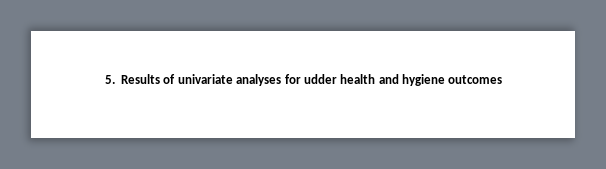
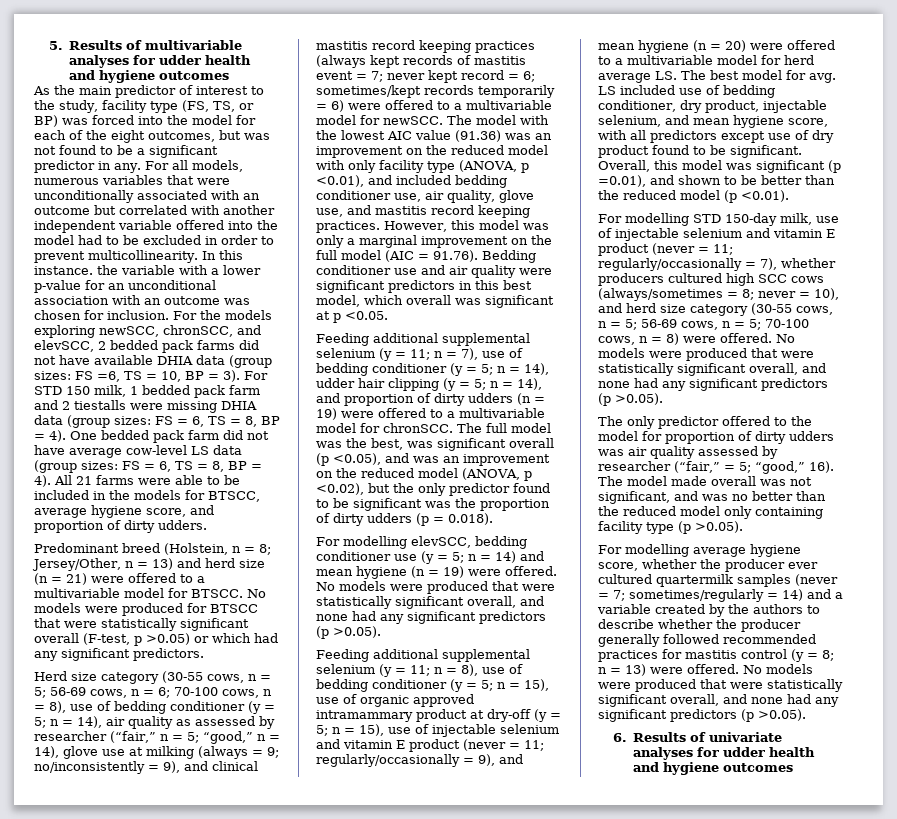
- 5. Results of univariate analyses for udder health and hygiene outcomes
+ 5. Results of multivariable analyses for udder health and hygiene outcomes
+ As the main predictor of interest to the study, facility type (FS, TS, or BP) was forced into the model for each of the eight outcomes, but was not found to be a significant predictor in any. For all models, numerous variables that were unconditionally associated with an outcome but correlated with another independent variable offered into the model had to be excluded in order to prevent multicollinearity. In this instance. the variable with a lower p-value for an unconditional association with an outcome was chosen for inclusion. For the models exploring newSCC, chronSCC, and elevSCC, 2 bedded pack farms did not have available DHIA data (group sizes: FS =6, TS = 10, BP = 3). For STD 150 milk, 1 bedded pack farm and 2 tiestalls were missing DHIA data (group sizes: FS = 6, TS = 8, BP = 4). One bedded pack farm did not have average cow-level LS data (group sizes: FS = 6, TS = 8, BP = 4). All 21 farms were able to be included in the models for BTSCC, average hygiene score, and proportion of dirty udders.
+ Predominant breed (Holstein, n = 8; Jersey/Other, n = 13) and herd size (n = 21) were offered to a multivariable model for BTSCC. No models were produced for BTSCC that were statistically significant overall (F-test, p >0.05) or which had any significant predictors.
+ Herd size category (30-55 cows, n = 5; 56-69 cows, n = 6; 70-100 cows, n = 8), use of bedding conditioner (y = 5; n = 14), air quality as assessed by researcher (“fair,” n = 5; “good,” n = 14), glove use at milking (always = 9; no/inconsistently = 9), and clinical mastitis record keeping practices (always kept records of mastitis event = 7; never kept record = 6; sometimes/kept records temporarily = 6) were offered to a multivariable model for newSCC. The model with the lowest AIC value (91.36) was an improvement on the reduced model with only facility type (ANOVA, p <0.01), and included bedding conditioner use, air quality, glove use, and mastitis record keeping practices. However, this model was only a marginal improvement on the full model (AIC = 91.76). Bedding conditioner use and air quality were significant predictors in this best model, which overall was significant at p <0.05.
+ Feeding additional supplemental selenium (y = 11; n = 7), use of bedding conditioner (y = 5; n = 14), udder hair clipping (y = 5; n = 14), and proportion of dirty udders (n = 19) were offered to a multivariable model for chronSCC. The full model was the best, was significant overall (p <0.05), and was an improvement on the reduced model (ANOVA, p <0.02), but the only predictor found to be significant was the proportion of dirty udders (p = 0.018).
+ For modelling elevSCC, bedding conditioner use (y = 5; n = 14) and mean hygiene (n = 19) were offered. No models were produced that were statistically significant overall, and none had any significant predictors (p >0.05).
+ Feeding additional supplemental selenium (y = 11; n = 8), use of bedding conditioner (y = 5; n = 15), use of organic approved intramammary product at dry-off (y = 5; n = 15), use of injectable selenium and vitamin E product (never = 11; regularly/occasionally = 9), and mean hygiene (n = 20) were offered to a multivariable model for herd average LS. The best model for avg. LS included use of bedding conditioner, dry product, injectable selenium, and mean hygiene score, with all predictors except use of dry product found to be significant. Overall, this model was significant (p =0.01), and shown to be better than the reduced model (p <0.01).
+ For modelling STD 150-day milk, use of injectable selenium and vitamin E product (never = 11; regularly/occasionally = 7), whether producers cultured high SCC cows (always/sometimes = 8; never = 10), and herd size category (30-55 cows, n = 5; 56-69 cows, n = 5; 70-100 cows, n = 8) were offered. No models were produced that were statistically significant overall, and none had any significant predictors (p >0.05).
+ The only predictor offered to the model for proportion of dirty udders was air quality assessed by researcher (“fair,” = 5; “good,” 16). The model made overall was not significant, and was no better than the reduced model only containing facility type (p >0.05).
+ For modelling average hygiene score, whether the producer ever cultured quartermilk samples (never = 7; sometimes/regularly = 14) and a variable created by the authors to describe whether the producer generally followed recommended practices for mastitis control (y = 8; n = 13) were offered. No models were produced that were statistically significant overall, and none had any significant predictors (p >0.05).
+ 6. Results of univariate analyses for udder health and hygiene outcomes

